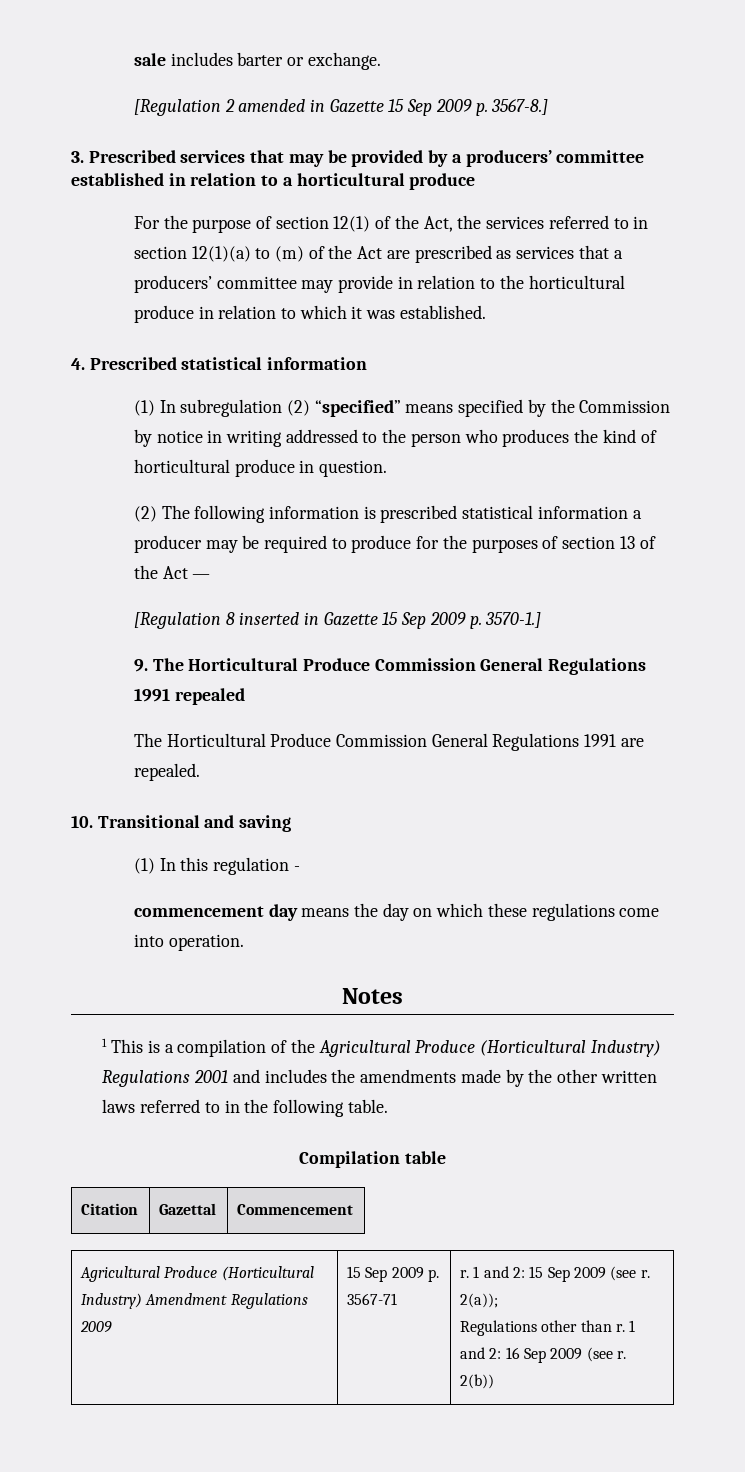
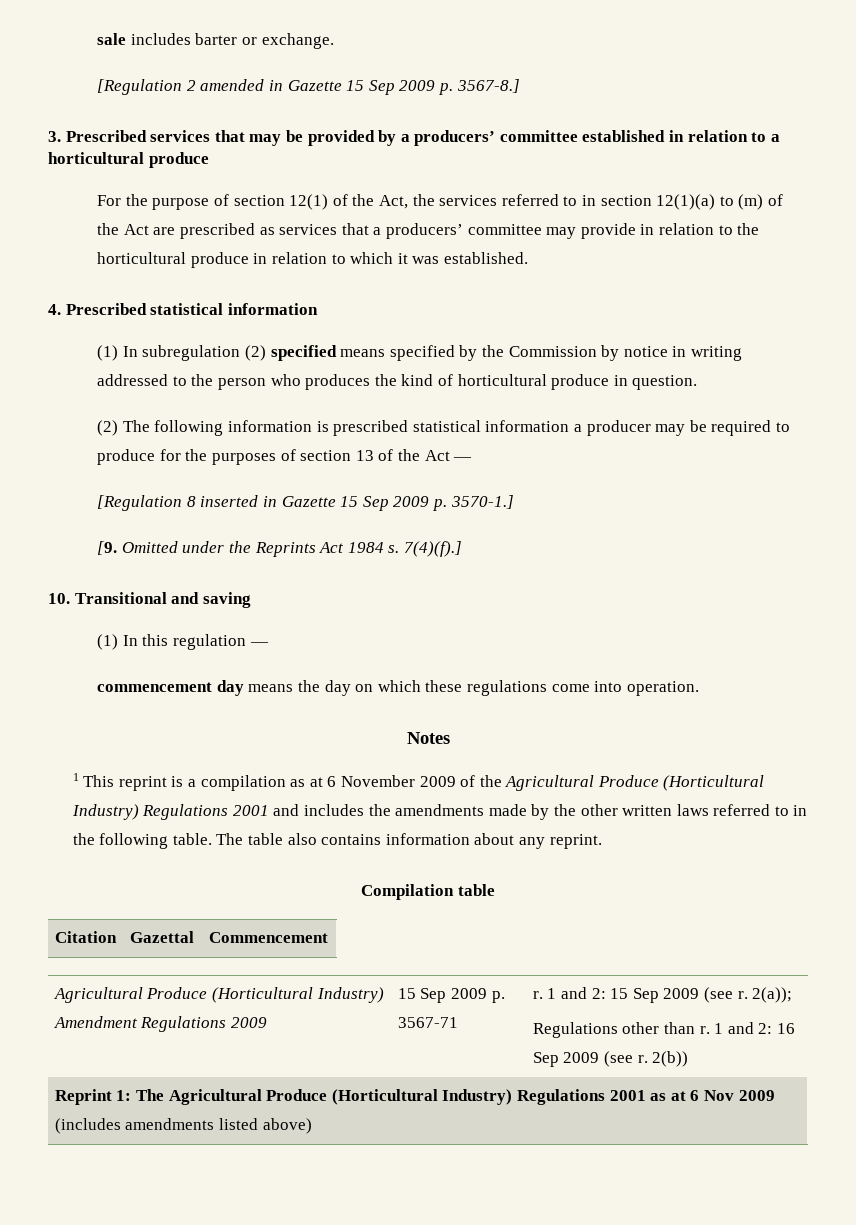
- (1) In subregulation (2) “specified” means specified by the Commission by notice in writing addressed to the person who produces the kind of horticultural produce in question.
+ (1) In subregulation (2) specified means specified by the Commission by notice in writing addressed to the person who produces the kind of horticultural produce in question.
- 9. The Horticultural Produce Commission General Regulations 1991 repealed
- The Horticultural Produce Commission General Regulations 1991 are repealed.
+ [9. Omitted under the Reprints Act 1984 s. 7(4)(f).]
- (1) In this regulation -
+ (1) In this regulation —
- 1 This is a compilation of the Agricultural Produce (Horticultural Industry) Regulations 2001 and includes the amendments made by the other written laws referred to in the following table.
+ 1 This reprint is a compilation as at 6 November 2009 of the Agricultural Produce (Horticultural Industry) Regulations 2001 and includes the amendments made by the other written laws referred to in the following table. The table also contains information about any reprint.
+ Reprint 1: The Agricultural Produce (Horticultural Industry) Regulations 2001 as at 6 Nov 2009 (includes amendments listed above)

